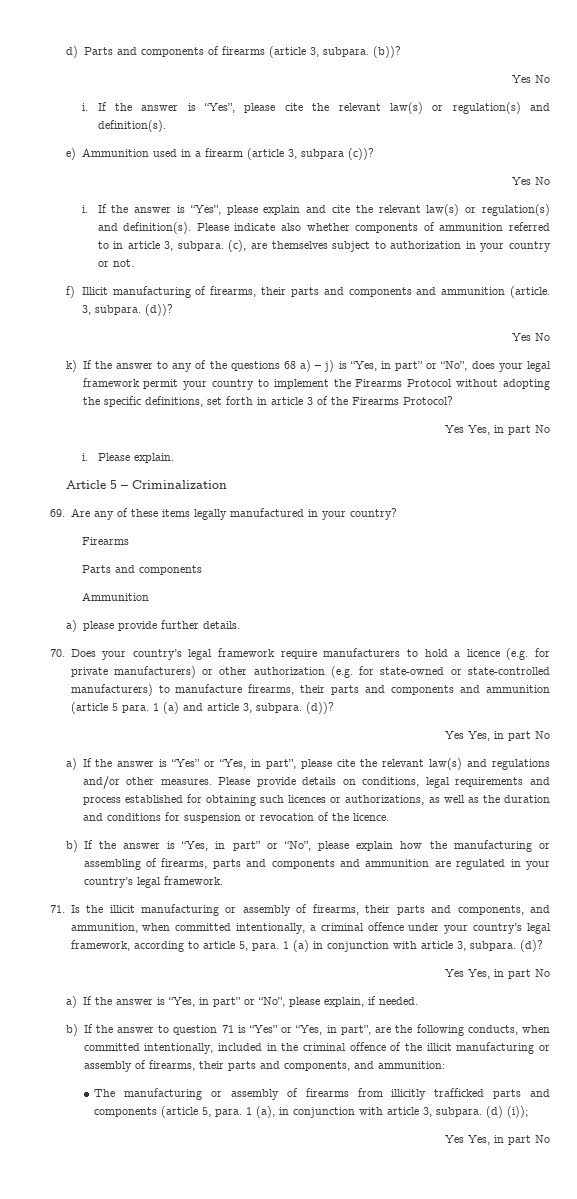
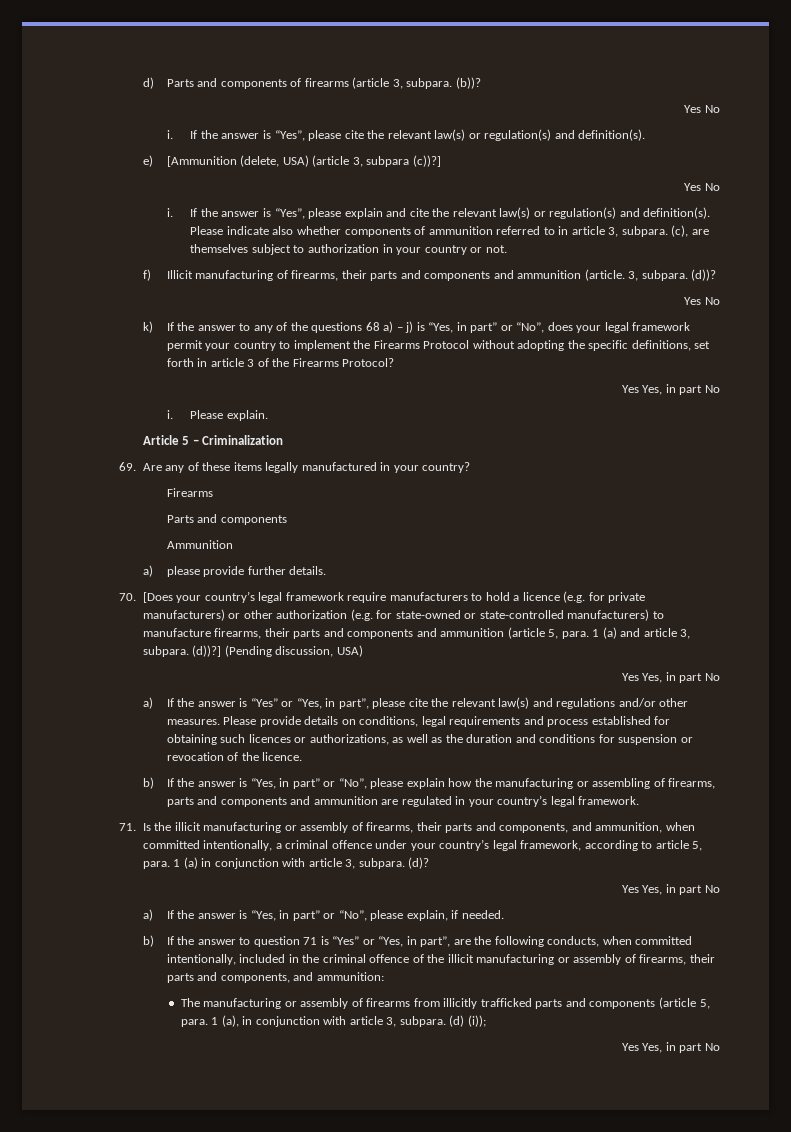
- e) Ammunition used in a firearm (article 3, subpara (c))?
+ e) [Ammunition (delete, USA) (article 3, subpara (c))?]
- 70. Does your country’s legal framework require manufacturers to hold a licence (e.g. for private manufacturers) or other authorization (e.g. for state-owned or state-controlled manufacturers) to manufacture firearms, their parts and components and ammunition (article 5 para. 1 (a) and article 3, subpara. (d))?
+ 70. [Does your country’s legal framework require manufacturers to hold a licence (e.g. for private manufacturers) or other authorization (e.g. for state-owned or state-controlled manufacturers) to manufacture firearms, their parts and components and ammunition (article 5, para. 1 (a) and article 3, subpara. (d))?] (Pending discussion, USA)

